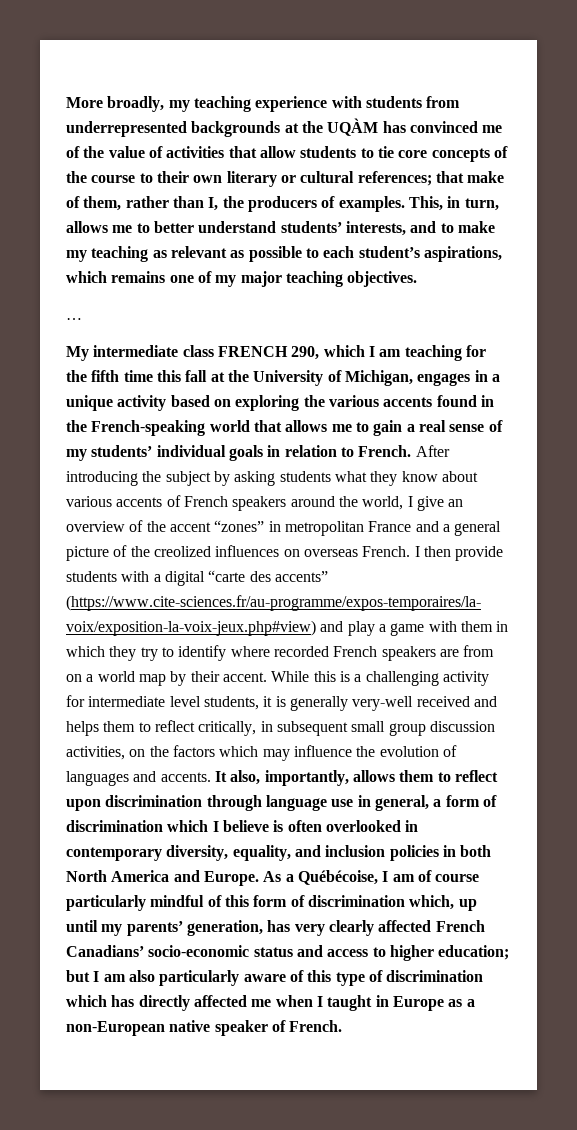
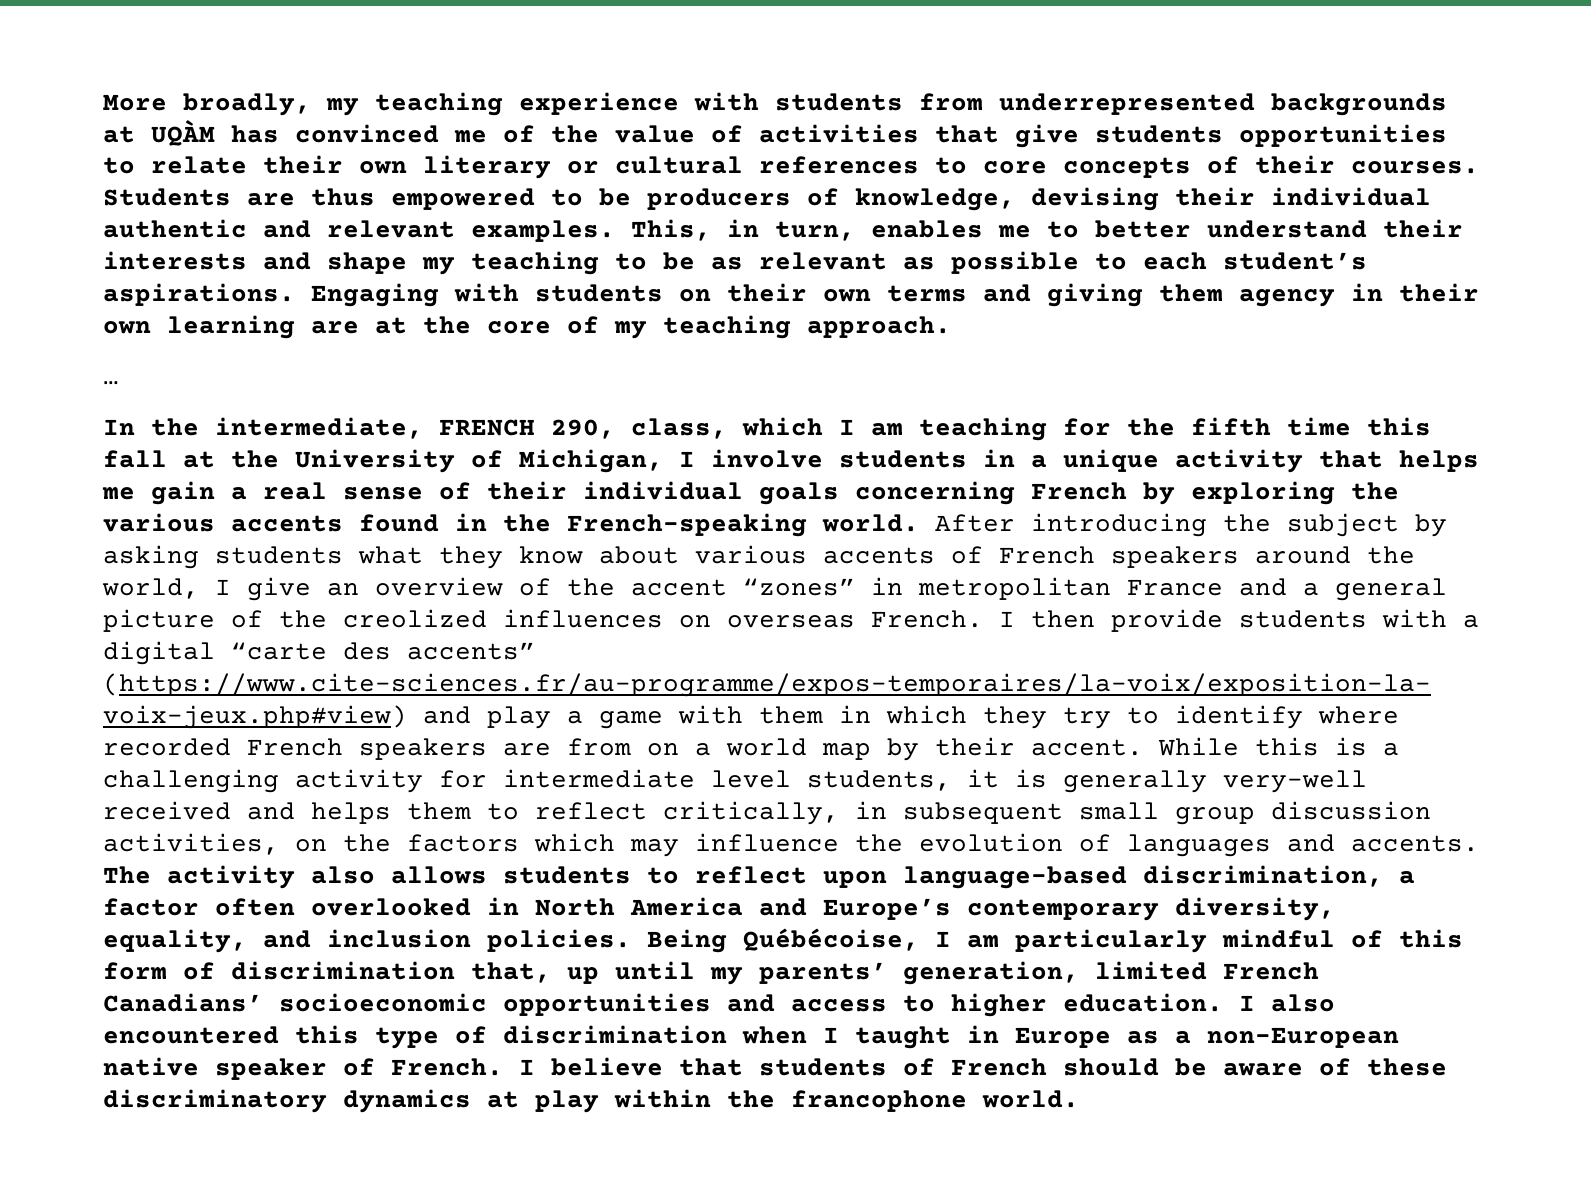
- More broadly, my teaching experience with students from underrepresented backgrounds at the UQÀM has convinced me of the value of activities that allow students to tie core concepts of the course to their own literary or cultural references; that make of them, rather than I, the producers of examples.
+ More broadly, my teaching experience with students from underrepresented backgrounds at UQÀM has convinced me of the value of activities that give students opportunities to relate their own literary or cultural references to core concepts of their courses. Students are thus empowered to be producers of knowledge, devising their individual authentic and relevant examples.
- This, in turn, allows me to better understand students’ interests, and to make my teaching as relevant as possible to each student’s aspirations, which remains one of my major teaching objectives.
+ This, in turn, enables me to better understand their interests and shape my teaching to be as relevant as possible to each student’s aspirations. Engaging with students on their own terms and giving them agency in their own learning are at the core of my teaching approach.
  …
- My intermediate class FRENCH 290, which I am teaching for the fifth time this fall at the University of Michigan, engages in a unique activity based on exploring the various accents found in the French-speaking world that allows me to gain a real sense of my students’ individual goals in relation to French.
+ In the intermediate, FRENCH 290, class, which I am teaching for the fifth time this fall at the University of Michigan, I involve students in a unique activity that helps me gain a real sense of their individual goals concerning French by exploring the various accents found in the French-speaking world.
- It also, importantly, allows them to reflect upon discrimination through language use in general, a form of discrimination which I believe is often overlooked in contemporary diversity, equality, and inclusion policies in both North America and Europe. As a Québécoise, I am of course particularly mindful of this form of discrimination which, up until my parents’ generation, has very clearly affected French Canadians’ socio-economic status and access to higher education; but I am also particularly aware of this type of discrimination which has directly affected me when I taught in Europe as a non-European native speaker of French.
+ The activity also allows students to reflect upon language-based discrimination, a factor often overlooked in North America and Europe’s contemporary diversity, equality, and inclusion policies. Being Québécoise, I am particularly mindful of this form of discrimination that, up until my parents’ generation, limited French Canadians’ socioeconomic opportunities and access to higher education. I also encountered this type of discrimination when I taught in Europe as a non-European native speaker of French.
+ I believe that students of French should be aware of these discriminatory dynamics at play within the francophone world.

